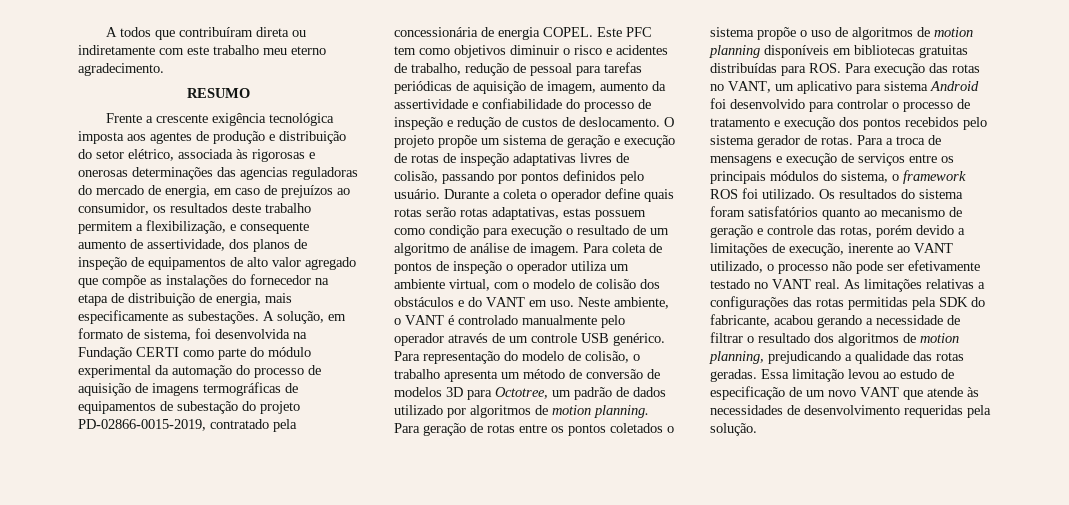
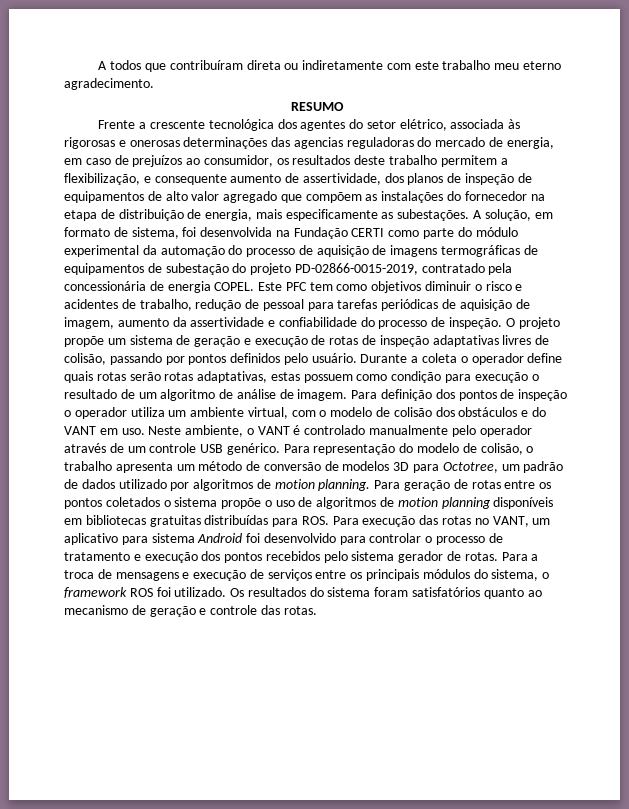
- Frente a crescente exigência tecnológica imposta aos agentes de produção e distribuição do setor elétrico, associada às rigorosas e onerosas determinações das agencias reguladoras do mercado de energia, em caso de prejuízos ao consumidor, os resultados deste trabalho permitem a flexibilização, e consequente aumento de assertividade, dos planos de inspeção de equipamentos de alto valor agregado que compõe as instalações do fornecedor na etapa de distribuição de energia, mais especificamente as subestações.
+ Frente a crescente tecnológica dos agentes do setor elétrico, associada às rigorosas e onerosas determinações das agencias reguladoras do mercado de energia, em caso de prejuízos ao consumidor, os resultados deste trabalho permitem a flexibilização, e consequente aumento de assertividade, dos planos de inspeção de equipamentos de alto valor agregado que compõem as instalações do fornecedor na etapa de distribuição de energia, mais especificamente as subestações.
- Este PFC tem como objetivos diminuir o risco e acidentes de trabalho, redução de pessoal para tarefas periódicas de aquisição de imagem, aumento da assertividade e confiabilidade do processo de inspeção e redução de custos de deslocamento.
+ Este PFC tem como objetivos diminuir o risco e acidentes de trabalho, redução de pessoal para tarefas periódicas de aquisição de imagem, aumento da assertividade e confiabilidade do processo de inspeção.
- Para coleta de pontos de inspeção o operador utiliza um ambiente virtual, com o modelo de colisão dos obstáculos e do VANT em uso.
+ Para definição dos pontos de inspeção o operador utiliza um ambiente virtual, com o modelo de colisão dos obstáculos e do VANT em uso.
- Os resultados do sistema foram satisfatórios quanto ao mecanismo de geração e controle das rotas, porém devido a limitações de execução, inerente ao VANT utilizado, o processo não pode ser efetivamente testado no VANT real. As limitações relativas a configurações das rotas permitidas pela SDK do fabricante, acabou gerando a necessidade de filtrar o resultado dos algoritmos de motion planning, prejudicando a qualidade das rotas geradas. Essa limitação levou ao estudo de especificação de um novo VANT que atende às necessidades de desenvolvimento requeridas pela solução.
+ Os resultados do sistema foram satisfatórios quanto ao mecanismo de geração e controle das rotas.

